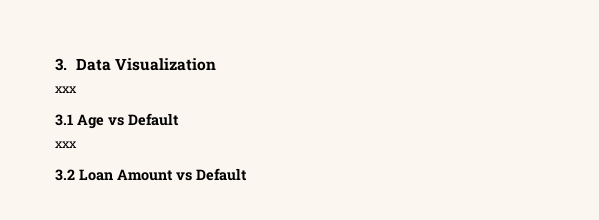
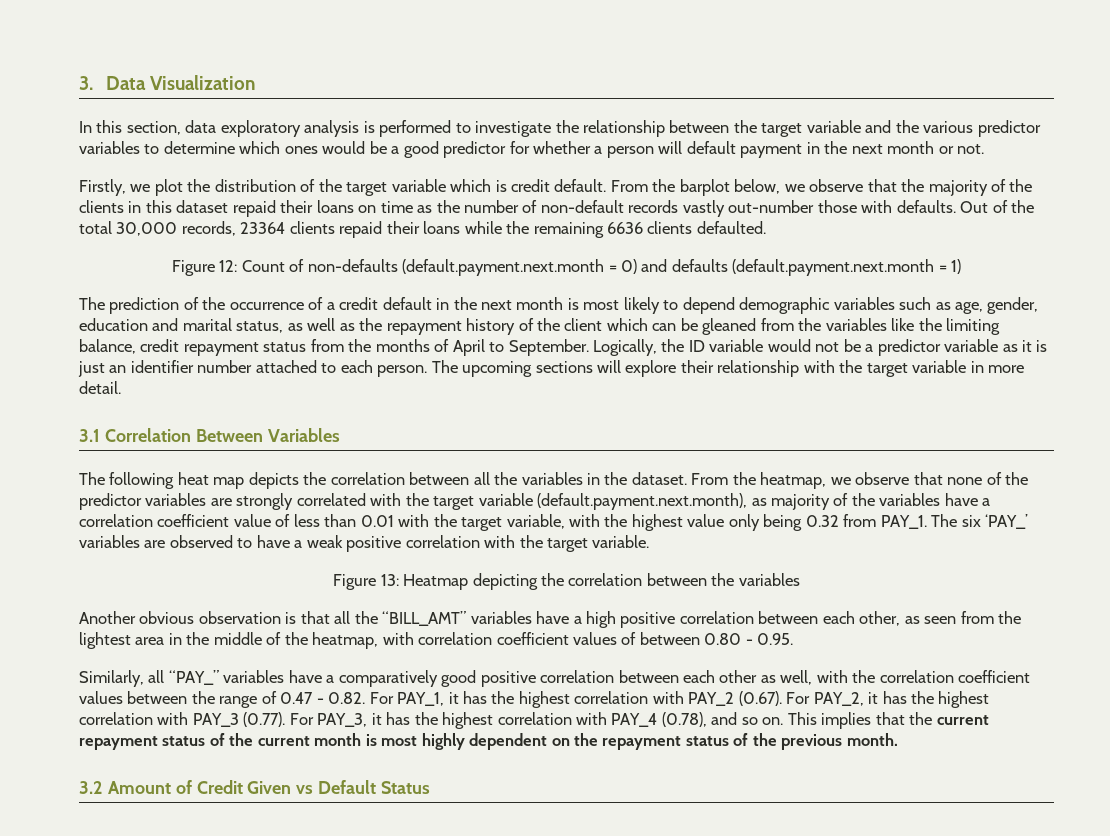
  3. Data Visualization
- xxx
- 3.1 Age vs Default
- xxx
- 3.2 Loan Amount vs Default
+ In this section, data exploratory analysis is performed to investigate the relationship between the target variable and the various predictor variables to determine which ones would be a good predictor for whether a person will default payment in the next month or not.
+ Firstly, we plot the distribution of the target variable which is credit default. From the barplot below, we observe that the majority of the clients in this dataset repaid their loans on time as the number of non-default records vastly out-number those with defaults. Out of the total 30,000 records, 23364 clients repaid their loans while the remaining 6636 clients defaulted.
+ Figure 12: Count of non-defaults (default.payment.next.month = 0) and defaults (default.payment.next.month = 1)
+ The prediction of the occurrence of a credit default in the next month is most likely to depend demographic variables such as age, gender, education and marital status, as well as the repayment history of the client which can be gleaned from the variables like the limiting balance, credit repayment status from the months of April to September. Logically, the ID variable would not be a predictor variable as it is just an identifier number attached to each person. The upcoming sections will explore their relationship with the target variable in more detail.
+ 3.1 Correlation Between Variables
+ The following heat map depicts the correlation between all the variables in the dataset. From the heatmap, we observe that none of the predictor variables are strongly correlated with the target variable (default.payment.next.month), as majority of the variables have a correlation coefficient value of less than 0.01 with the target variable, with the highest value only being 0.32 from PAY_1. The six ‘PAY_’ variables are observed to have a weak positive correlation with the target variable.
+ Figure 13: Heatmap depicting the correlation between the variables
+ Another obvious observation is that all the “BILL_AMT” variables have a high positive correlation between each other, as seen from the lightest area in the middle of the heatmap, with correlation coefficient values of between 0.80 - 0.95.
+ Similarly, all “PAY_” variables have a comparatively good positive correlation between each other as well, with the correlation coefficient values between the range of 0.47 - 0.82. For PAY_1, it has the highest correlation with PAY_2 (0.67). For PAY_2, it has the highest correlation with PAY_3 (0.77). For PAY_3, it has the highest correlation with PAY_4 (0.78), and so on. This implies that the current repayment status of the current month is most highly dependent on the repayment status of the previous month.
+ 3.2 Amount of Credit Given vs Default Status

